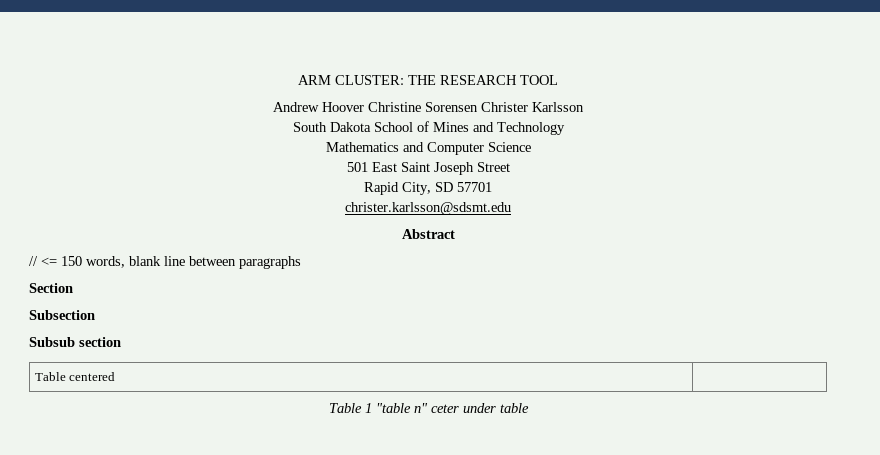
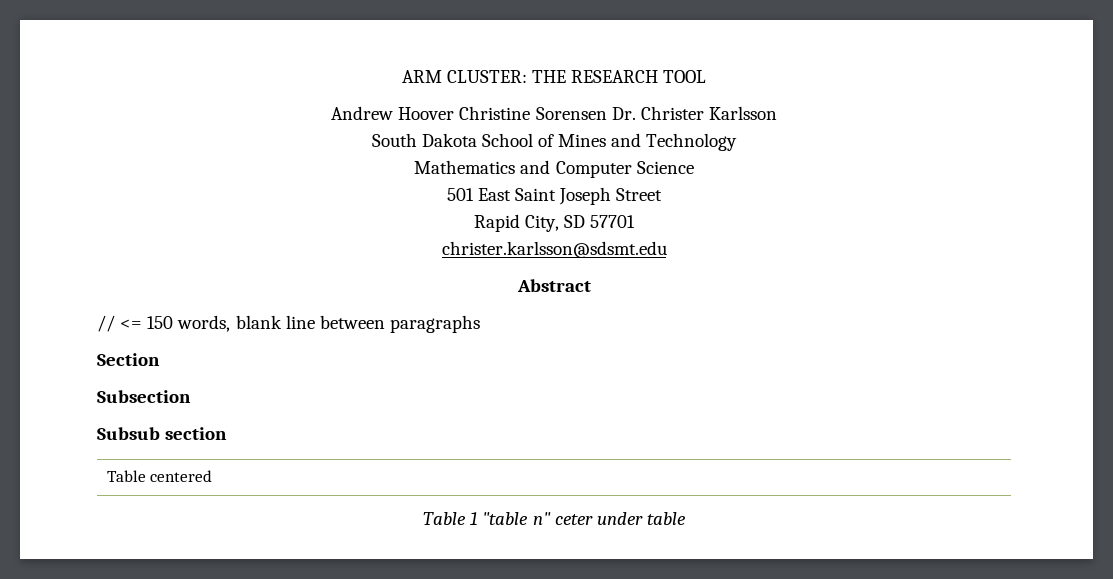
- Andrew Hoover Christine Sorensen Christer Karlsson
+ Andrew Hoover Christine Sorensen Dr. Christer Karlsson

